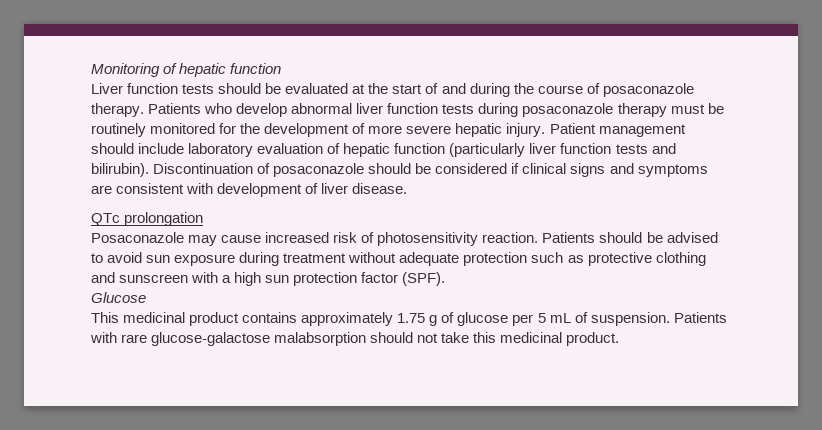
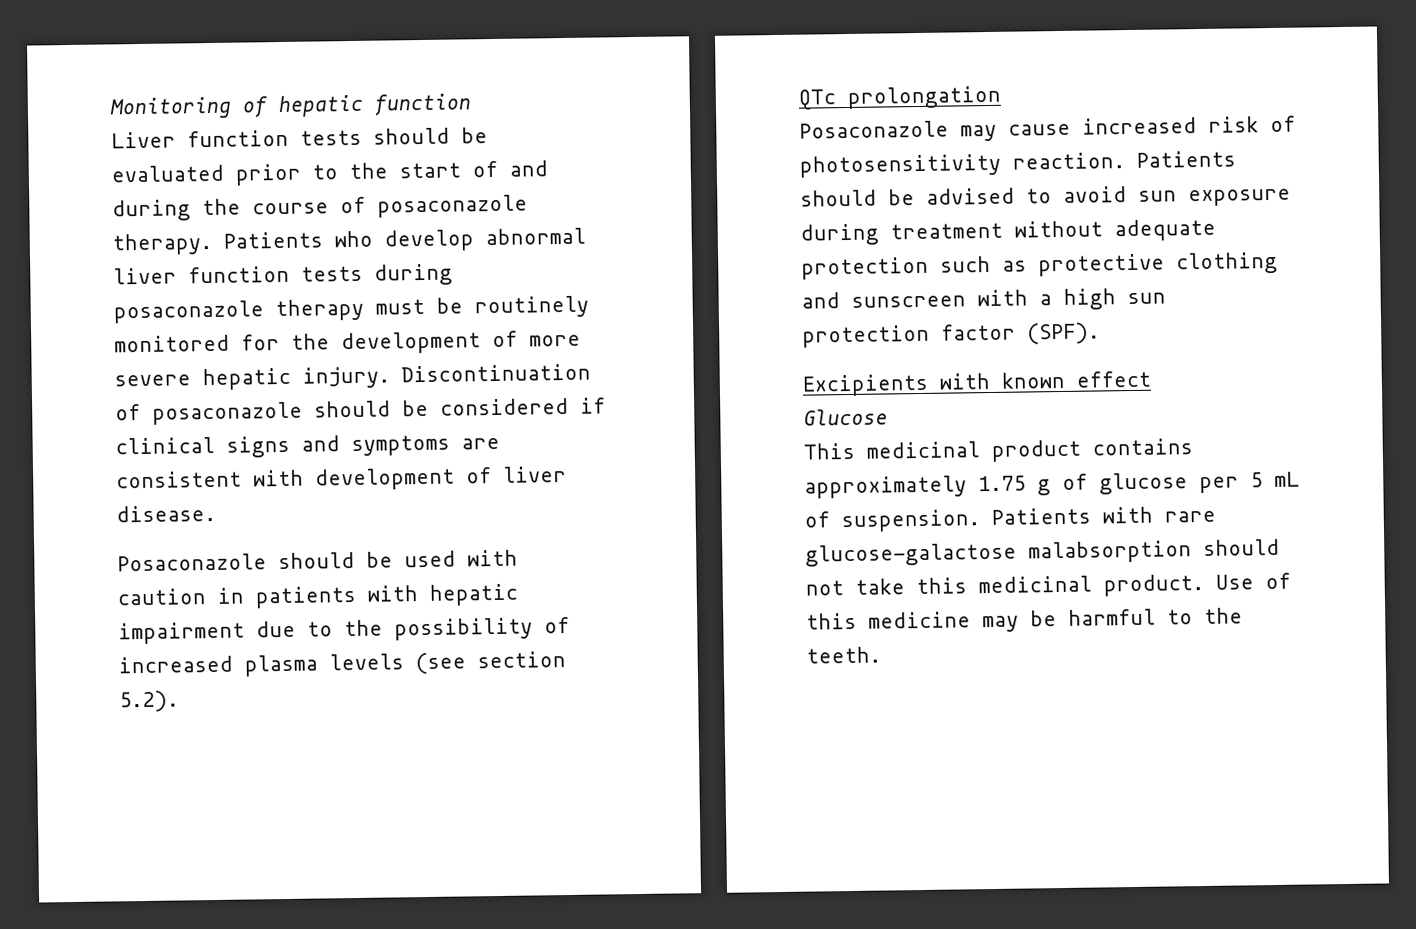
- Liver function tests should be evaluated at the start of and during the course of posaconazole therapy.
+ Liver function tests should be evaluated prior to the start of and during the course of posaconazole therapy.
- Patient management should include laboratory evaluation of hepatic function (particularly liver function tests and bilirubin).
+ Posaconazole should be used with caution in patients with hepatic impairment due to the possibility of increased plasma levels (see section 5.2).
+ Excipients with known effect
+ Use of this medicine may be harmful to the teeth.

